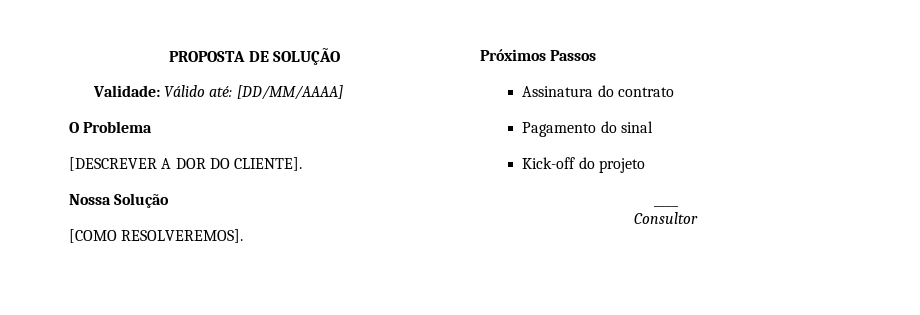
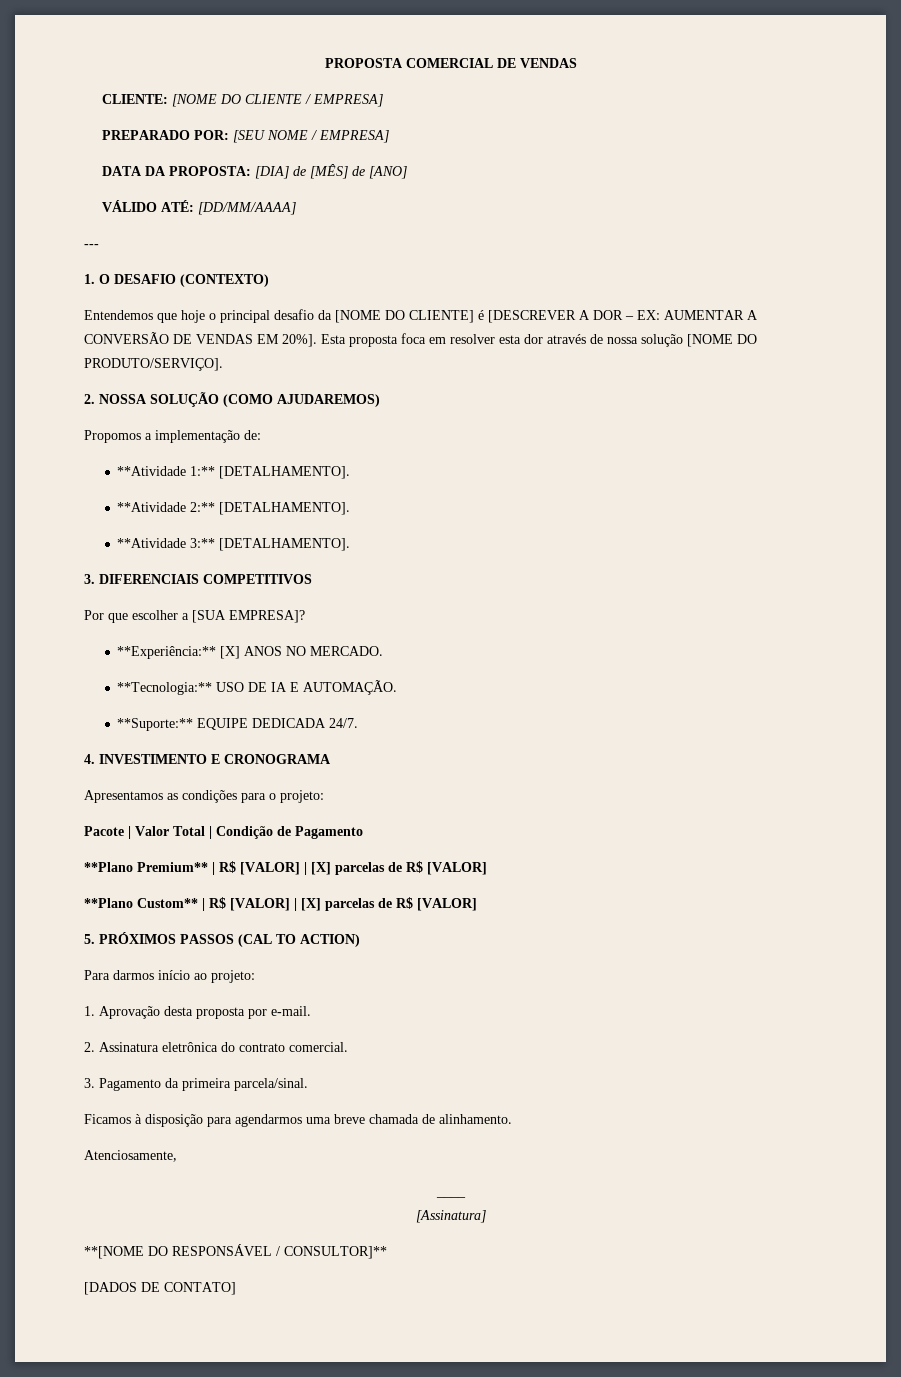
- PROPOSTA DE SOLUÇÃO
- Validade: Válido até: [DD/MM/AAAA]
- O Problema
- [DESCREVER A DOR DO CLIENTE].
- Nossa Solução
- [COMO RESOLVEREMOS].
- Próximos Passos
- Assinatura do contrato
- Pagamento do sinal
- Kick-off do projeto
+ PROPOSTA COMERCIAL DE VENDAS
+ CLIENTE: [NOME DO CLIENTE / EMPRESA]
+ PREPARADO POR: [SEU NOME / EMPRESA]
+ DATA DA PROPOSTA: [DIA] de [MÊS] de [ANO]
+ VÁLIDO ATÉ: [DD/MM/AAAA]
+ ---
+ 1. O DESAFIO (CONTEXTO)
+ Entendemos que hoje o principal desafio da [NOME DO CLIENTE] é [DESCREVER A DOR – EX: AUMENTAR A CONVERSÃO DE VENDAS EM 20%]. Esta proposta foca em resolver esta dor através de nossa solução [NOME DO PRODUTO/SERVIÇO].
+ 2. NOSSA SOLUÇÃO (COMO AJUDAREMOS)
+ Propomos a implementação de:
+ **Atividade 1:** [DETALHAMENTO].
+ **Atividade 2:** [DETALHAMENTO].
+ **Atividade 3:** [DETALHAMENTO].
+ 3. DIFERENCIAIS COMPETITIVOS
+ Por que escolher a [SUA EMPRESA]?
+ **Experiência:** [X] ANOS NO MERCADO.
+ **Tecnologia:** USO DE IA E AUTOMAÇÃO.
+ **Suporte:** EQUIPE DEDICADA 24/7.
+ 4. INVESTIMENTO E CRONOGRAMA
+ Apresentamos as condições para o projeto:
+ Pacote | Valor Total | Condição de Pagamento
+ **Plano Premium** | R$ [VALOR] | [X] parcelas de R$ [VALOR]
+ **Plano Custom** | R$ [VALOR] | [X] parcelas de R$ [VALOR]
+ 5. PRÓXIMOS PASSOS (CAL TO ACTION)
+ Para darmos início ao projeto:
+ 1. Aprovação desta proposta por e-mail.
+ 2. Assinatura eletrônica do contrato comercial.
+ 3. Pagamento da primeira parcela/sinal.
+ Ficamos à disposição para agendarmos uma breve chamada de alinhamento.
+ Atenciosamente,
  ____
- Consultor
+ [Assinatura]
+ **[NOME DO RESPONSÁVEL / CONSULTOR]**
+ [DADOS DE CONTATO]

